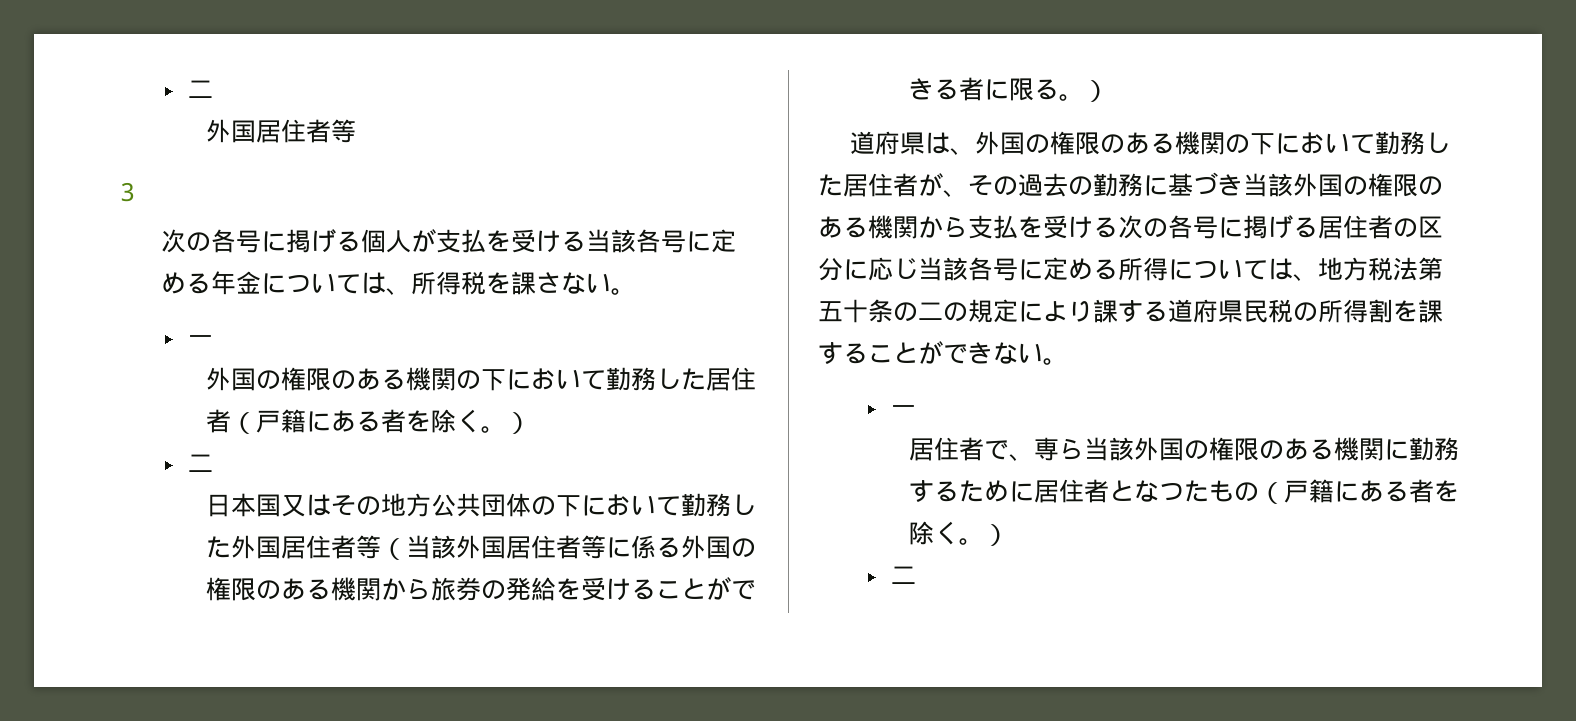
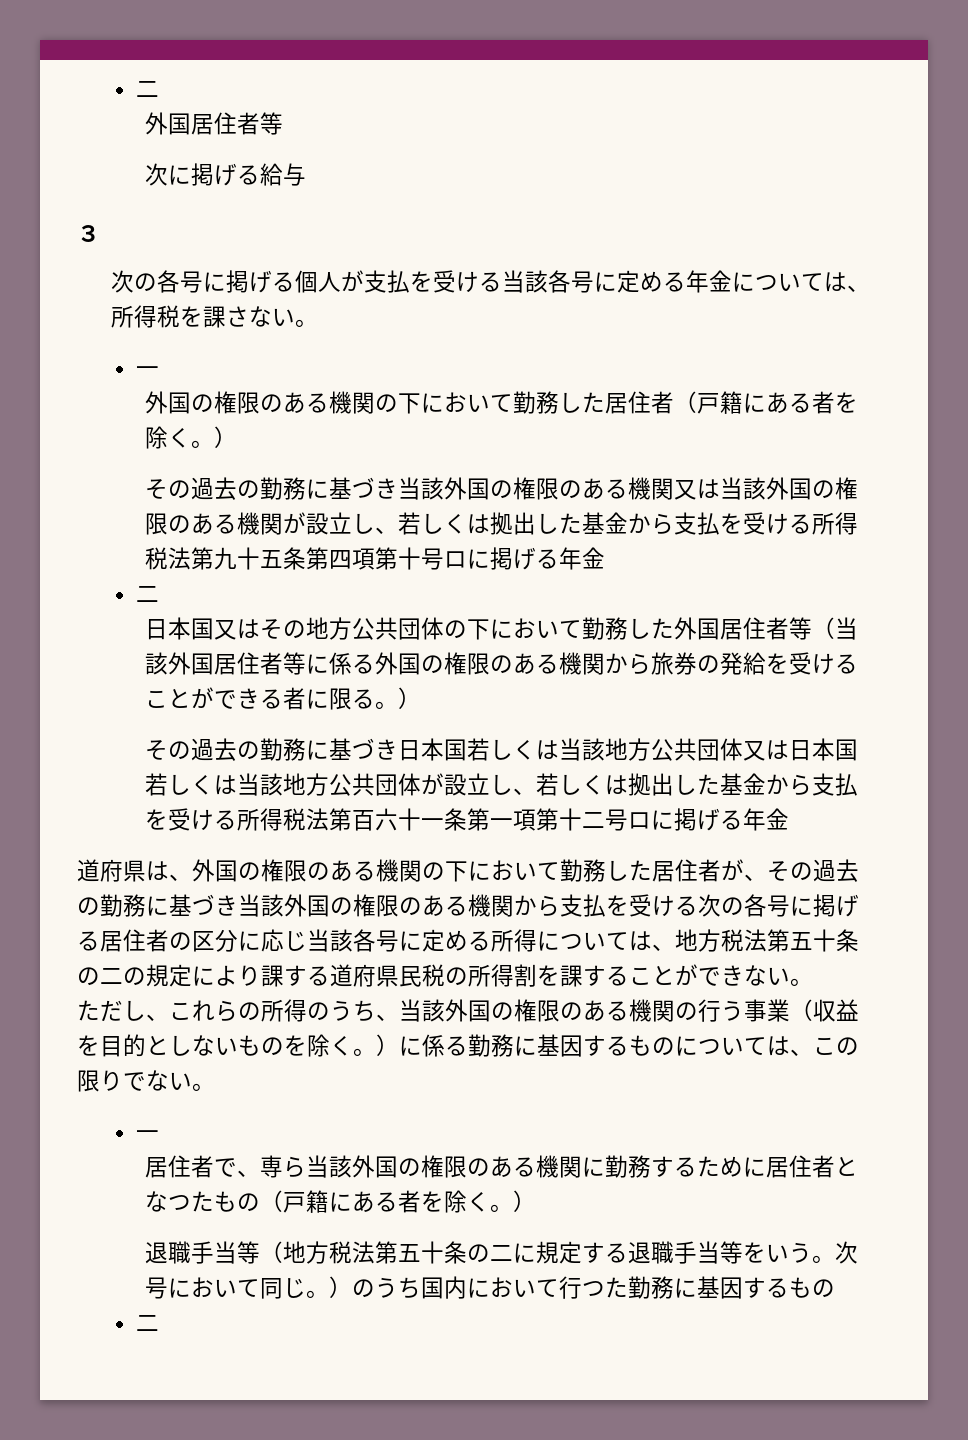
+ 次に掲げる給与
+ その過去の勤務に基づき当該外国の権限のある機関又は当該外国の権限のある機関が設立し、若しくは拠出した基金から支払を受ける所得税法第九十五条第四項第十号ロに掲げる年金
+ その過去の勤務に基づき日本国若しくは当該地方公共団体又は日本国若しくは当該地方公共団体が設立し、若しくは拠出した基金から支払を受ける所得税法第百六十一条第一項第十二号ロに掲げる年金
+ ただし、これらの所得のうち、当該外国の権限のある機関の行う事業（収益を目的としないものを除く。）に係る勤務に基因するものについては、この限りでない。
+ 退職手当等（地方税法第五十条の二に規定する退職手当等をいう。次号において同じ。）のうち国内において行つた勤務に基因するもの

